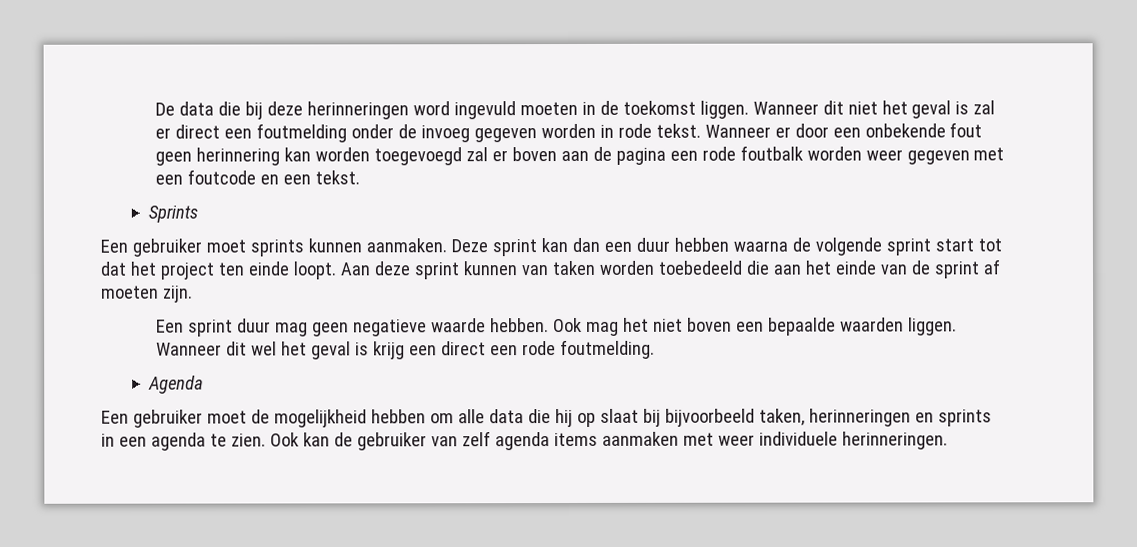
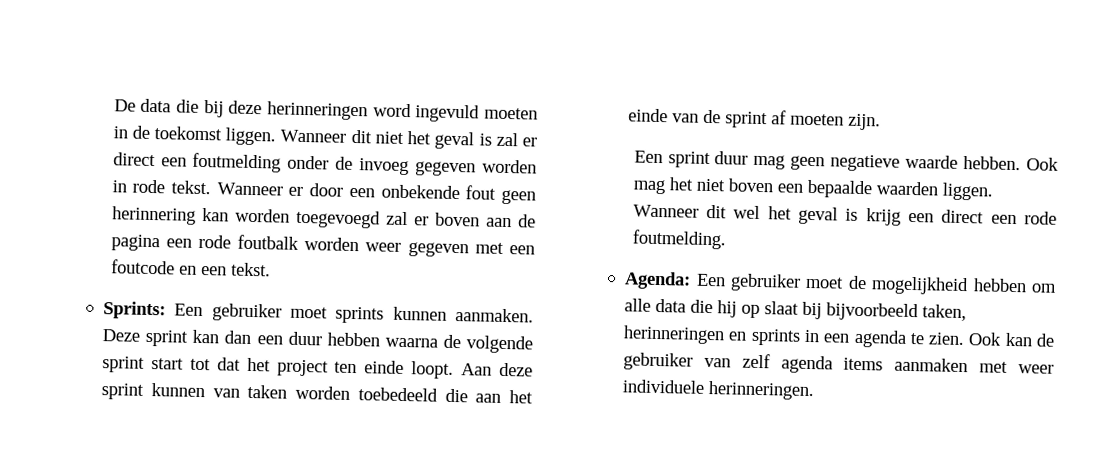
- Sprints
- Een gebruiker moet sprints kunnen aanmaken.
+ Sprints: Een gebruiker moet sprints kunnen aanmaken.
- Agenda
- Een gebruiker moet de mogelijkheid hebben om alle data die hij op slaat bij bijvoorbeeld taken, herinneringen en sprints in een agenda te zien.
+ Agenda: Een gebruiker moet de mogelijkheid hebben om alle data die hij op slaat bij bijvoorbeeld taken, herinneringen en sprints in een agenda te zien.

